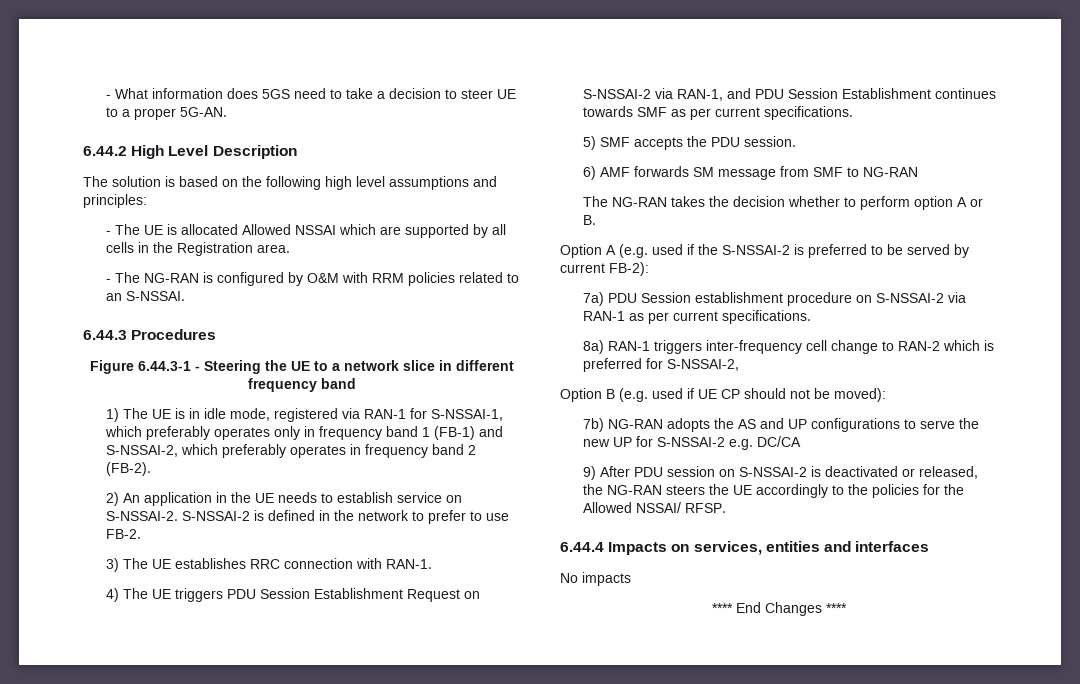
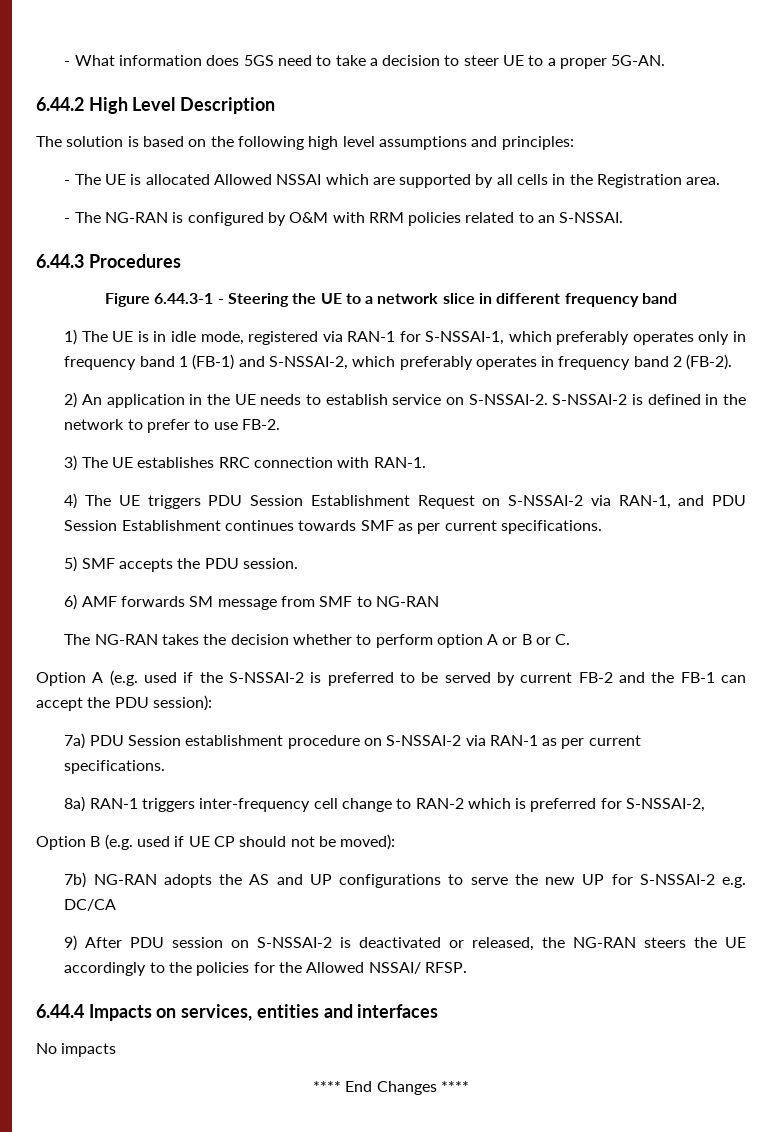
- The NG-RAN takes the decision whether to perform option A or B.
+ The NG-RAN takes the decision whether to perform option A or B or C.
- Option A (e.g. used if the S-NSSAI-2 is preferred to be served by current FB-2):
+ Option A (e.g. used if the S-NSSAI-2 is preferred to be served by current FB-2 and the FB-1 can accept the PDU session):

